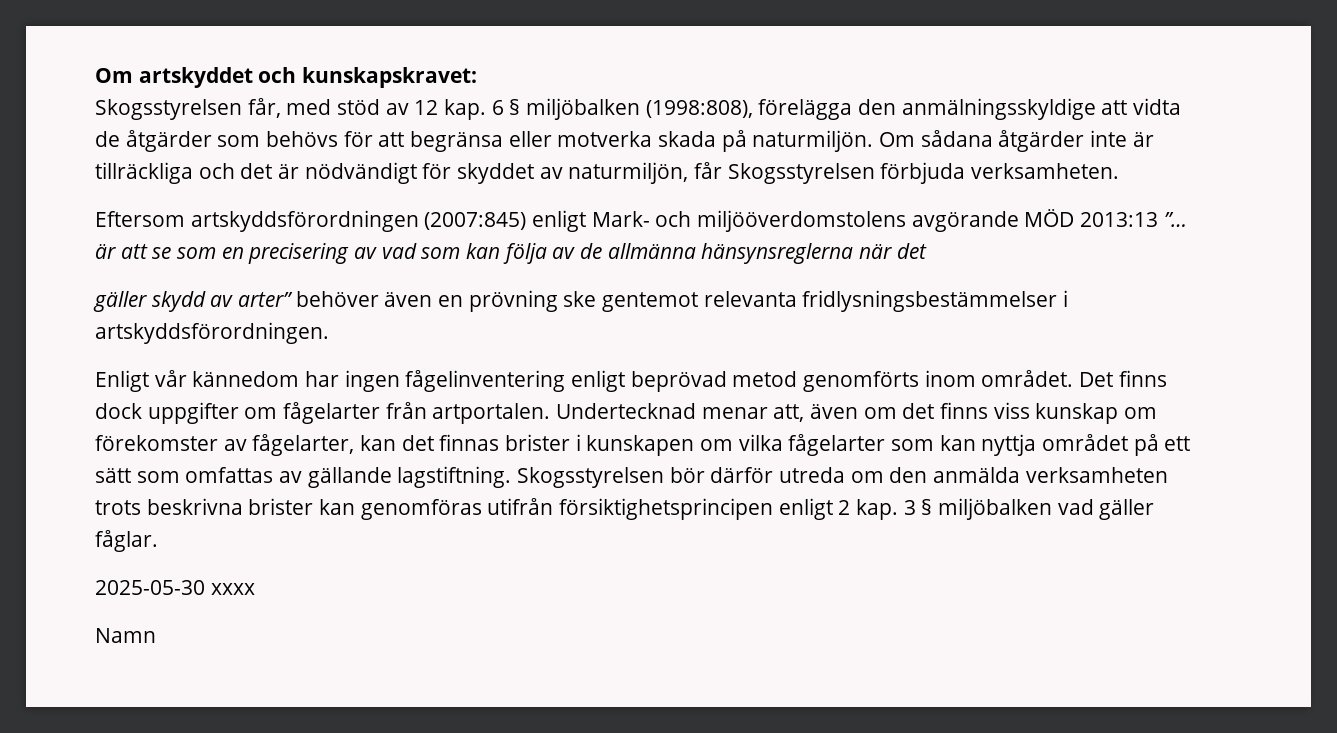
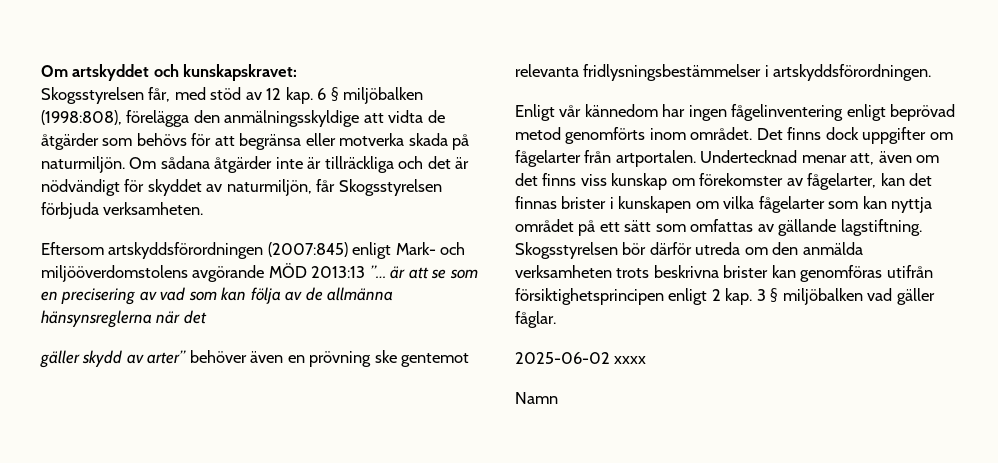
- 2025-05-30 xxxx
+ 2025-06-02 xxxx

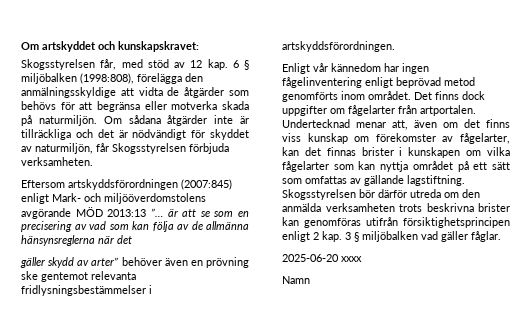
- 2025-06-02 xxxx
+ 2025-06-20 xxxx

